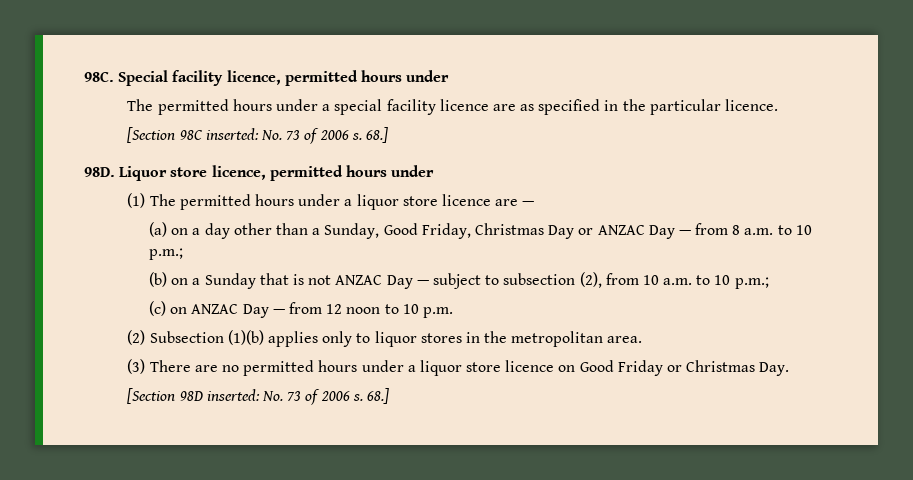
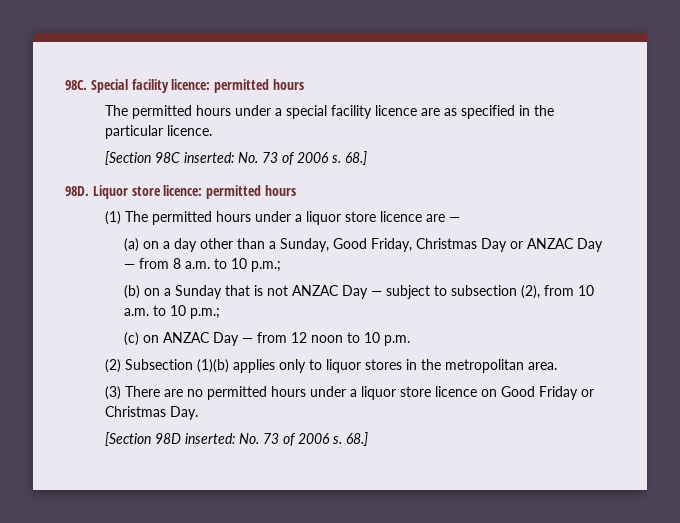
- Special facility licence, permitted hours under
+ Special facility licence: permitted hours
- Liquor store licence, permitted hours under
+ Liquor store licence: permitted hours

